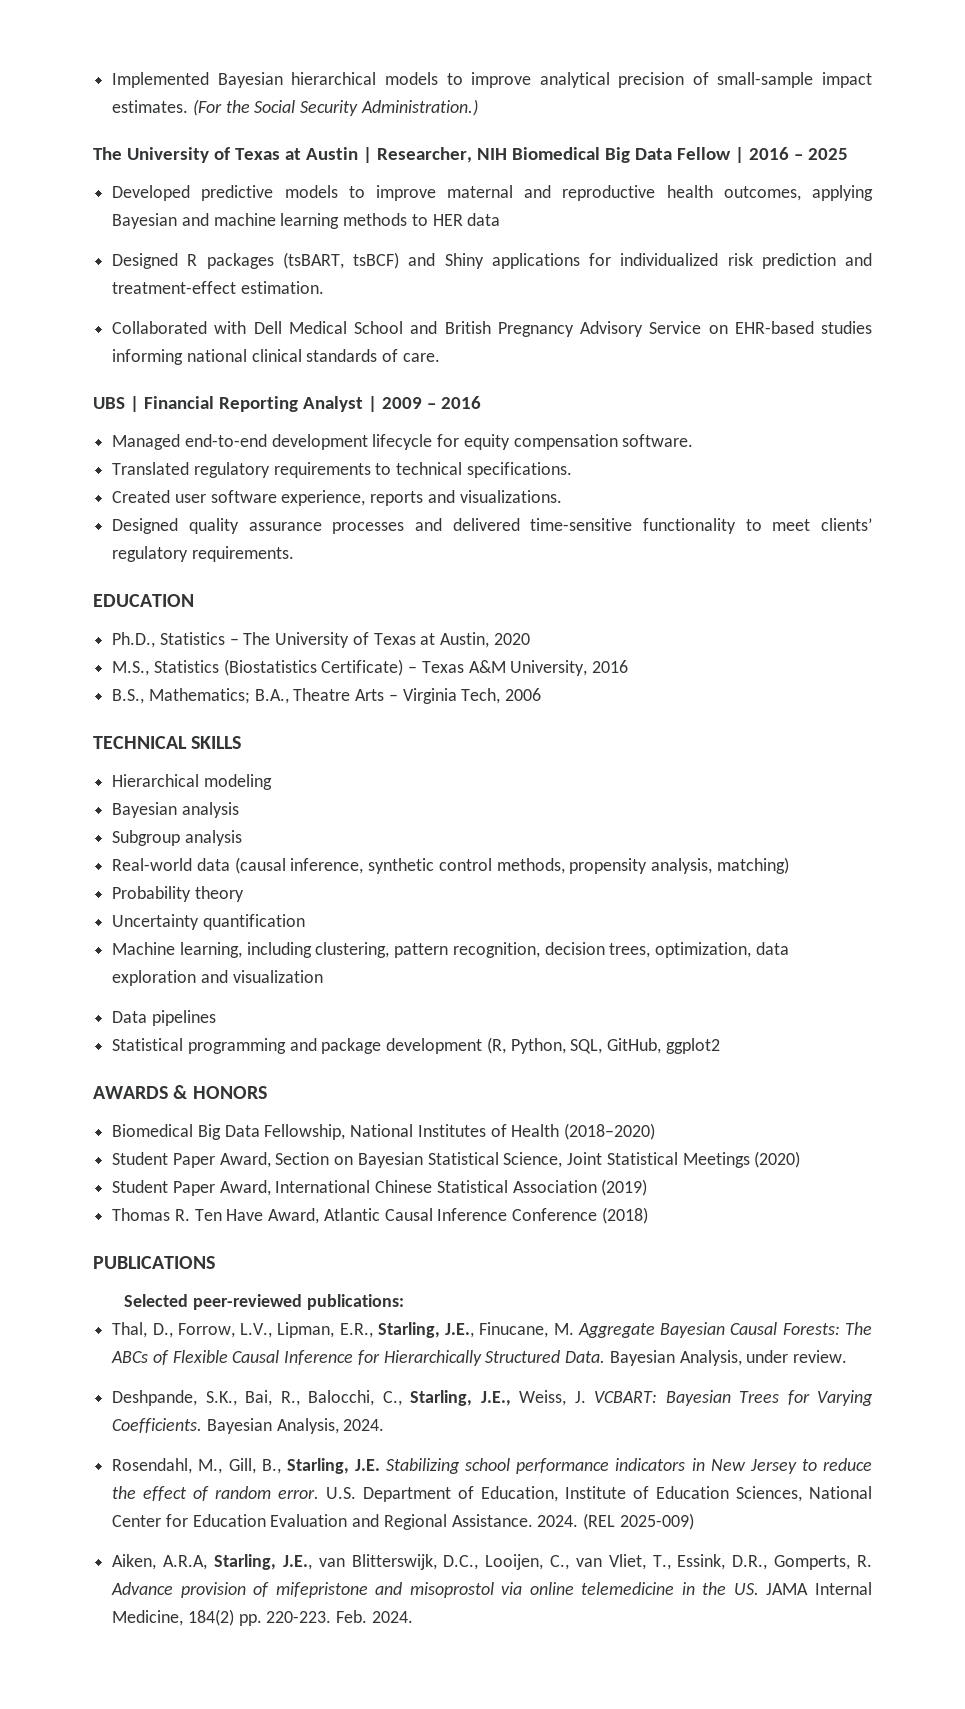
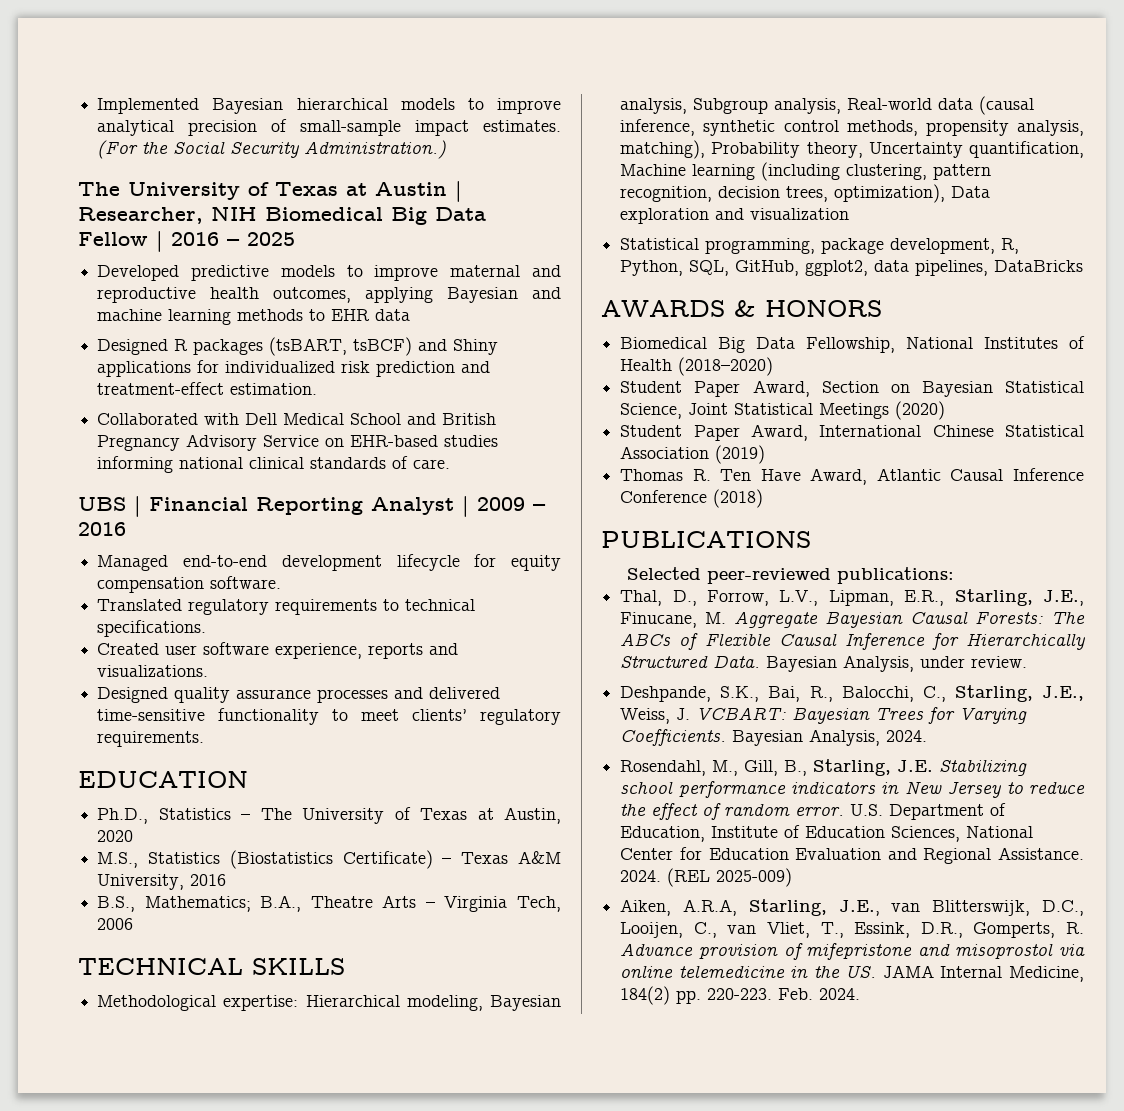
- Developed predictive models to improve maternal and reproductive health outcomes, applying Bayesian and machine learning methods to HER data
+ Developed predictive models to improve maternal and reproductive health outcomes, applying Bayesian and machine learning methods to EHR data
- Hierarchical modeling
- Bayesian analysis
- Subgroup analysis
- Real-world data (causal inference, synthetic control methods, propensity analysis, matching)
- Probability theory
- Uncertainty quantification
- Machine learning, including clustering, pattern recognition, decision trees, optimization, data exploration and visualization
+ Methodological expertise: Hierarchical modeling, Bayesian analysis, Subgroup analysis, Real-world data (causal inference, synthetic control methods, propensity analysis, matching), Probability theory, Uncertainty quantification, Machine learning (including clustering, pattern recognition, decision trees, optimization), Data exploration and visualization
- Data pipelines
- Statistical programming and package development (R, Python, SQL, GitHub, ggplot2
+ Statistical programming, package development, R, Python, SQL, GitHub, ggplot2, data pipelines, DataBricks

